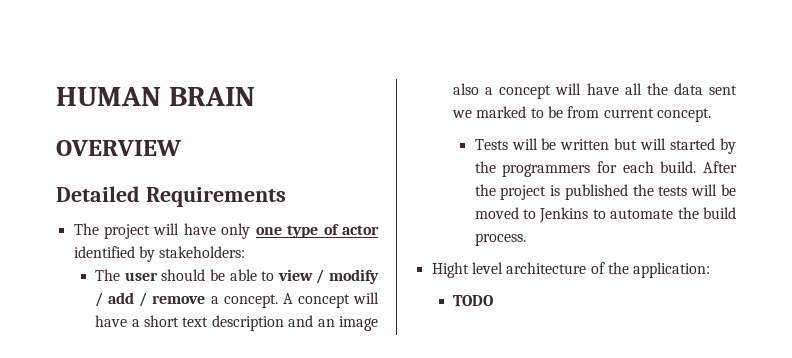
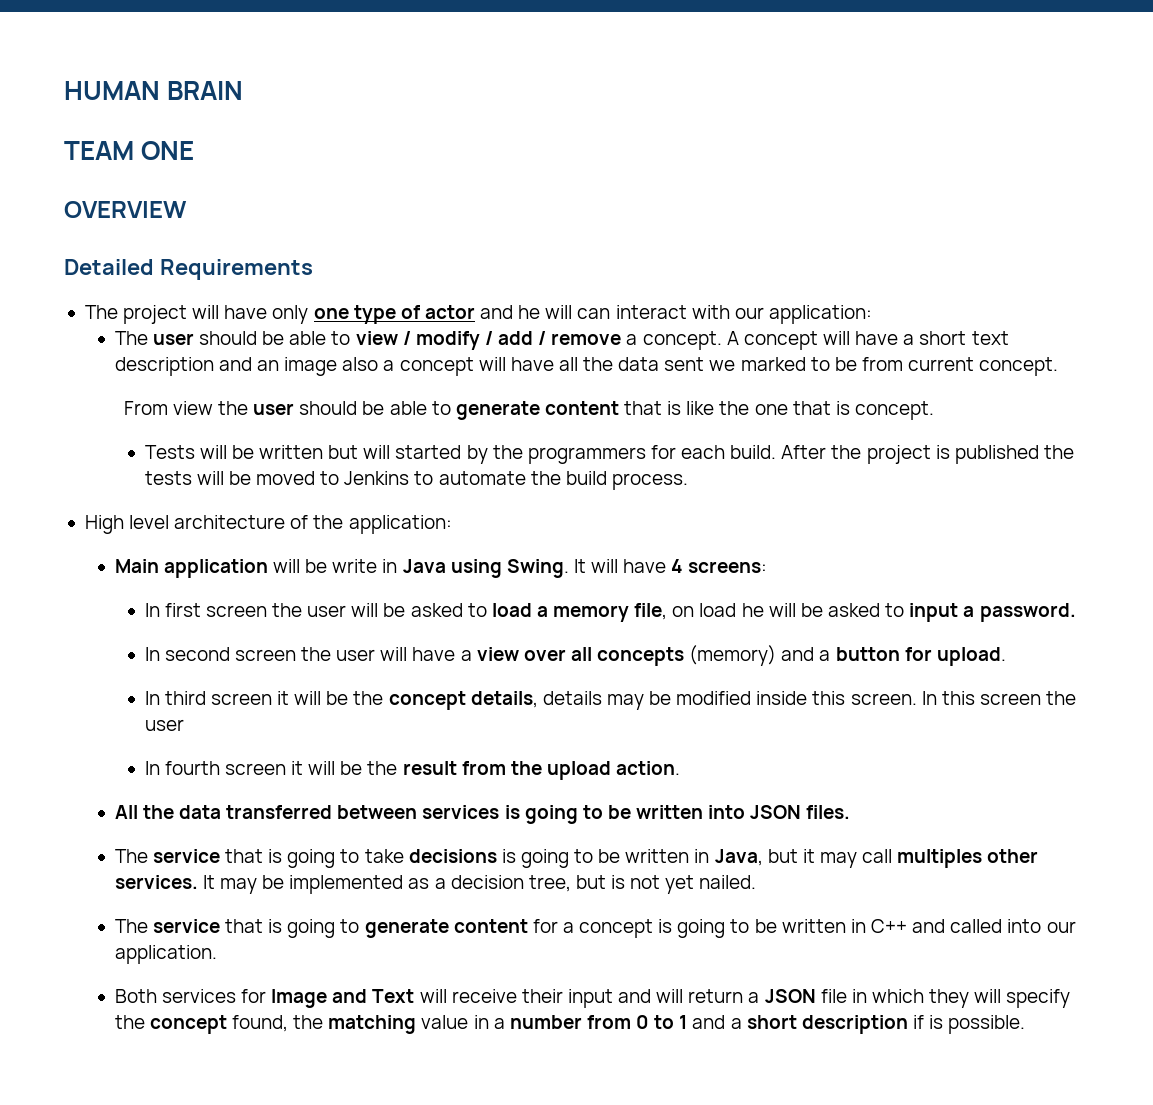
+ TEAM ONE
- The project will have only one type of actor identified by stakeholders:
+ The project will have only one type of actor and he will can interact with our application:
+ From view the user should be able to generate content that is like the one that is concept.
- Hight level architecture of the application:
+ High level architecture of the application:
- TODO
+ Main application will be write in Java using Swing. It will have 4 screens:
+ In first screen the user will be asked to load a memory file, on load he will be asked to input a password.
+ In second screen the user will have a view over all concepts (memory) and a button for upload.
+ In third screen it will be the concept details, details may be modified inside this screen. In this screen the user
+ In fourth screen it will be the result from the upload action.
+ All the data transferred between services is going to be written into JSON files.
+ The service that is going to take decisions is going to be written in Java, but it may call multiples other services. It may be implemented as a decision tree, but is not yet nailed.
+ The service that is going to generate content for a concept is going to be written in C++ and called into our application.
+ Both services for Image and Text will receive their input and will return a JSON file in which they will specify the concept found, the matching value in a number from 0 to 1 and a short description if is possible.

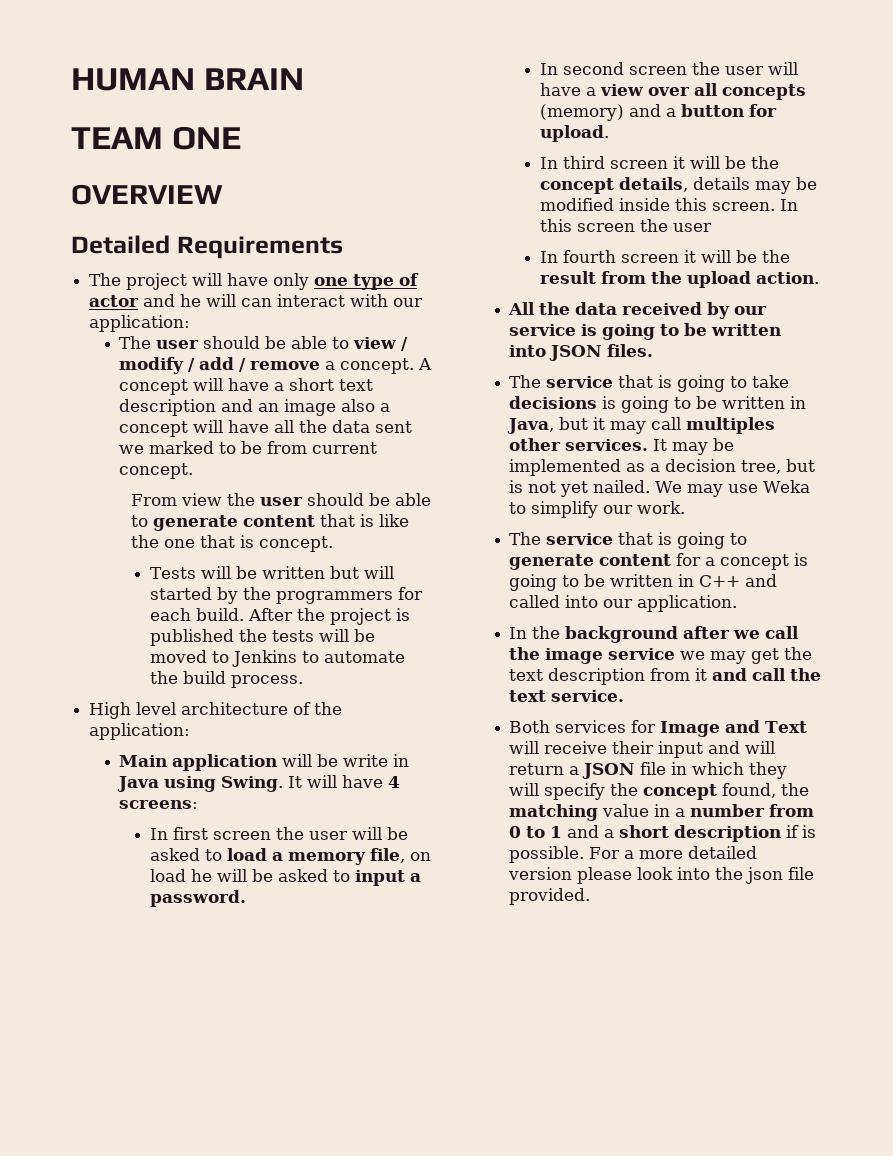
- All the data transferred between services is going to be written into JSON files.
+ All the data received by our service is going to be written into JSON files.
+ We may use Weka to simplify our work.
+ In the background after we call the image service we may get the text description from it and call the text service.
+ For a more detailed version please look into the json file provided.

